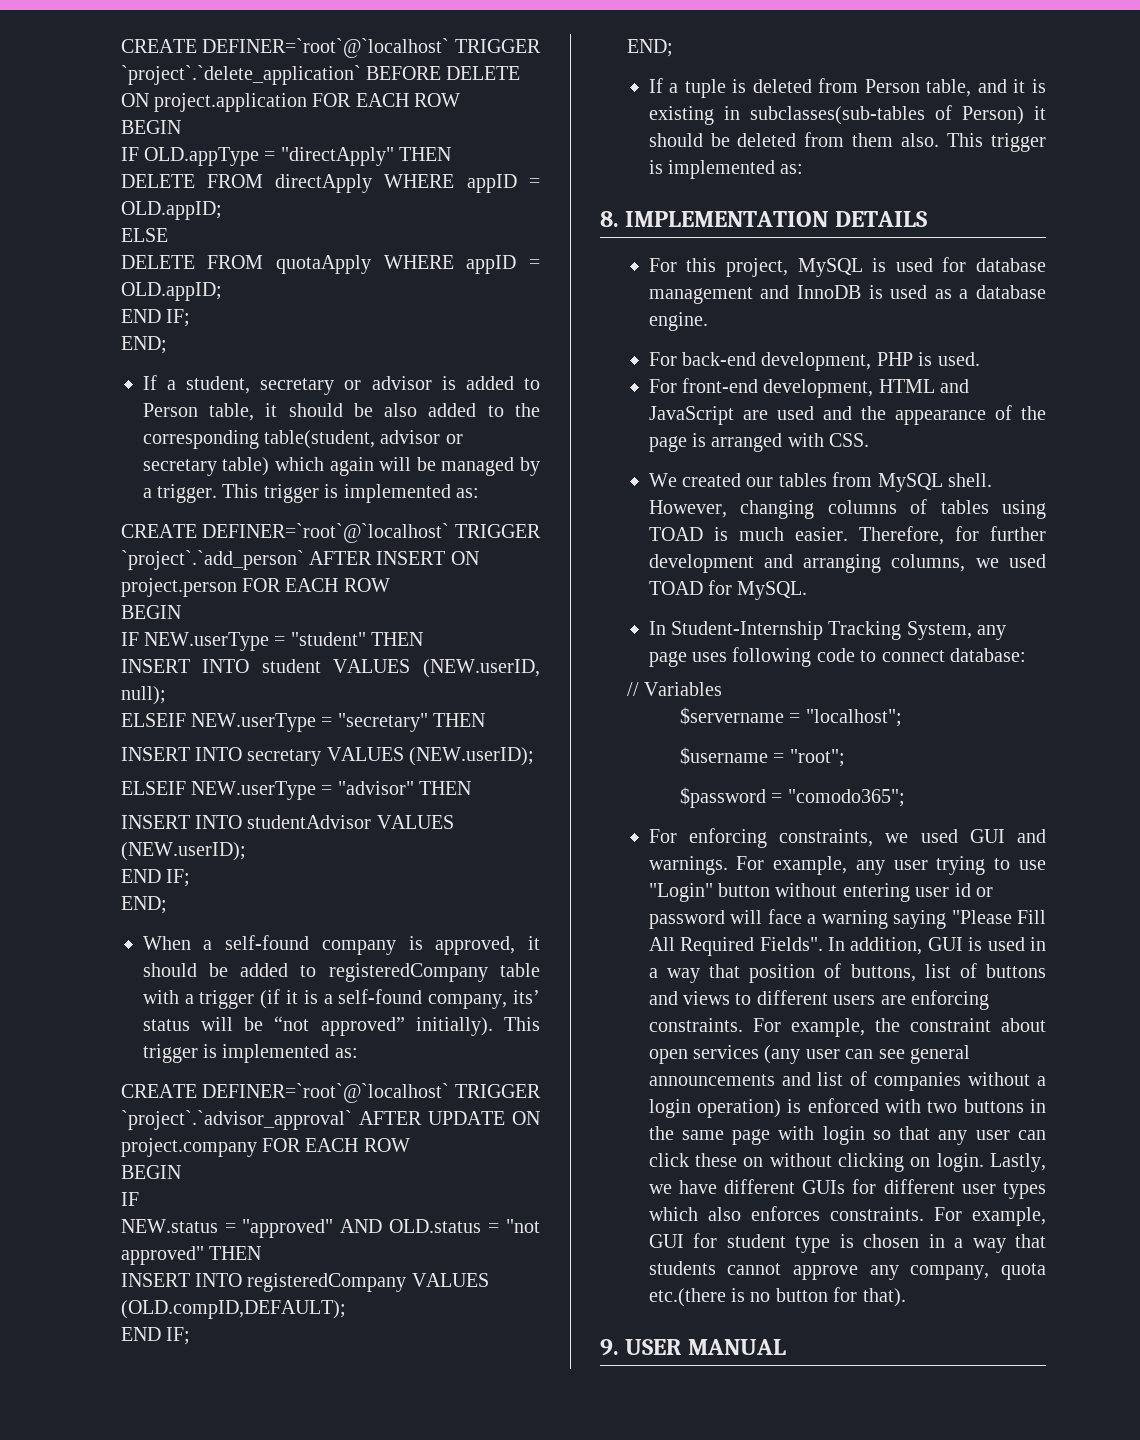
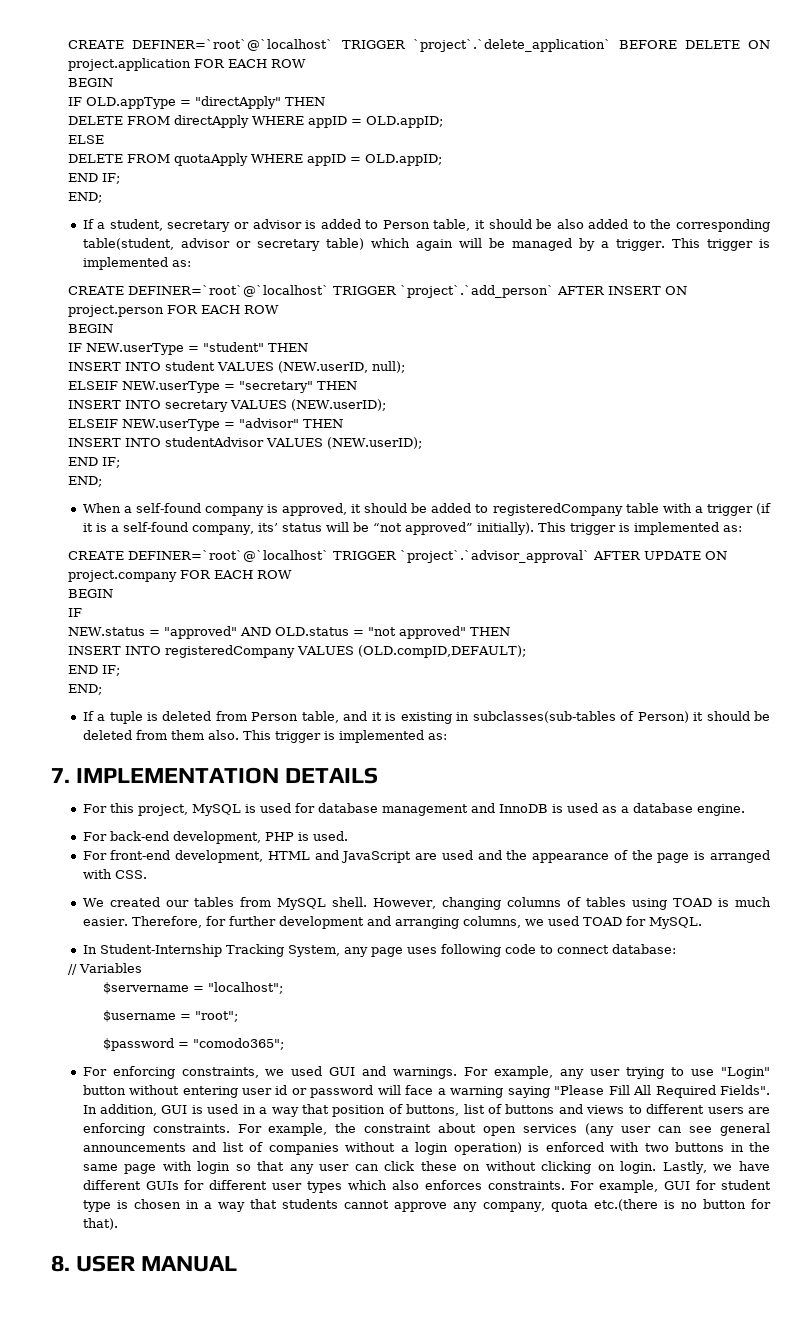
- 8. IMPLEMENTATION DETAILS
+ 7. IMPLEMENTATION DETAILS
- 9. USER MANUAL
+ 8. USER MANUAL

